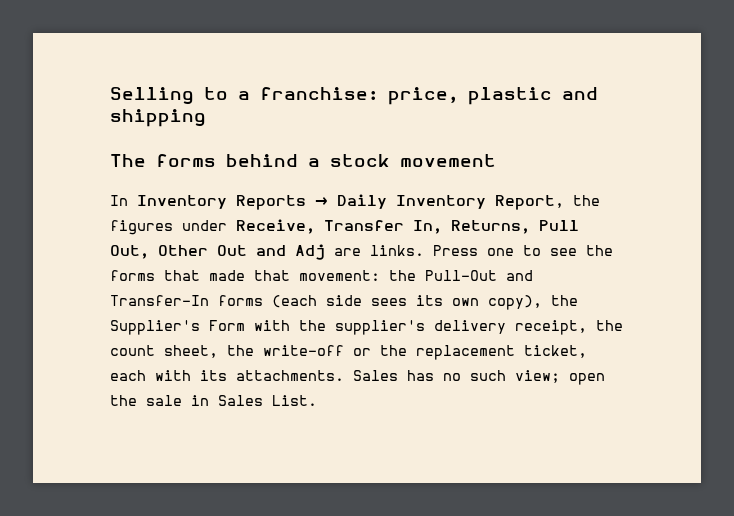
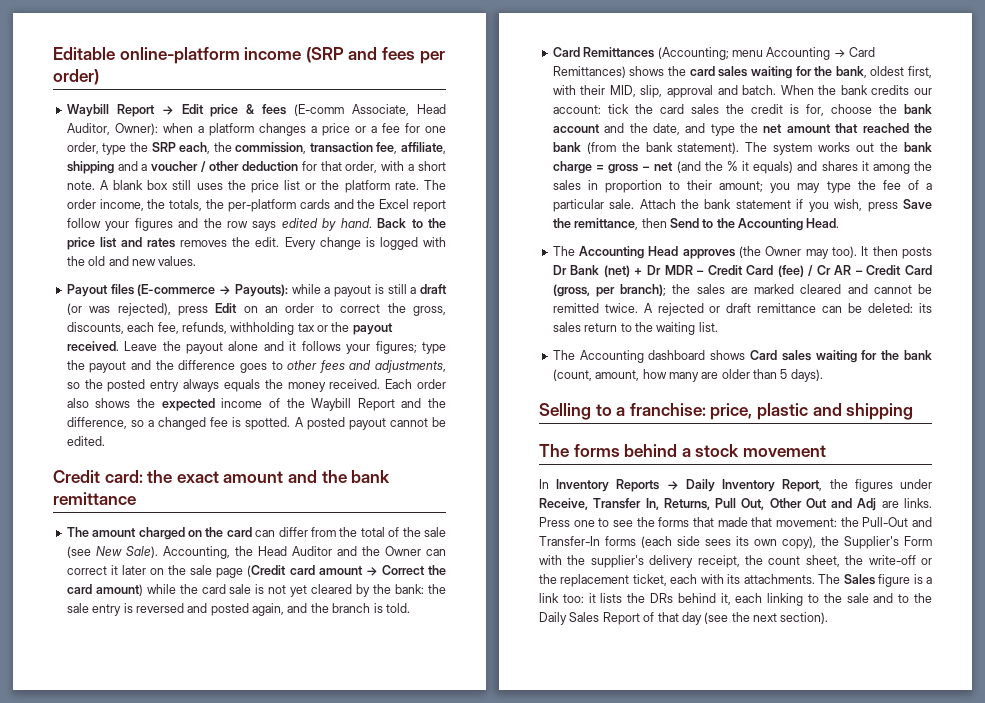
+ Editable online-platform income (SRP and fees per order)
+ Waybill Report → Edit price & fees (E-comm Associate, Head Auditor, Owner): when a platform changes a price or a fee for one order, type the SRP each, the commission, transaction fee, affiliate, shipping and a voucher / other deduction for that order, with a short note. A blank box still uses the price list or the platform rate. The order income, the totals, the per-platform cards and the Excel report follow your figures and the row says edited by hand. Back to the price list and rates removes the edit. Every change is logged with the old and new values.
+ Payout files (E-commerce → Payouts): while a payout is still a draft (or was rejected), press Edit on an order to correct the gross, discounts, each fee, refunds, withholding tax or the payout received. Leave the payout alone and it follows your figures; type the payout and the difference goes to other fees and adjustments, so the posted entry always equals the money received. Each order also shows the expected income of the Waybill Report and the difference, so a changed fee is spotted. A posted payout cannot be edited.
+ Credit card: the exact amount and the bank remittance
+ The amount charged on the card can differ from the total of the sale (see New Sale). Accounting, the Head Auditor and the Owner can correct it later on the sale page (Credit card amount → Correct the card amount) while the card sale is not yet cleared by the bank: the sale entry is reversed and posted again, and the branch is told.
+ Card Remittances (Accounting; menu Accounting → Card Remittances) shows the card sales waiting for the bank, oldest first, with their MID, slip, approval and batch. When the bank credits our account: tick the card sales the credit is for, choose the bank account and the date, and type the net amount that reached the bank (from the bank statement). The system works out the bank charge = gross − net (and the % it equals) and shares it among the sales in proportion to their amount; you may type the fee of a particular sale. Attach the bank statement if you wish, press Save the remittance, then Send to the Accounting Head.
+ The Accounting Head approves (the Owner may too). It then posts Dr Bank (net) + Dr MDR – Credit Card (fee) / Cr AR – Credit Card (gross, per branch); the sales are marked cleared and cannot be remitted twice. A rejected or draft remittance can be deleted: its sales return to the waiting list.
+ The Accounting dashboard shows Card sales waiting for the bank (count, amount, how many are older than 5 days).
- Sales has no such view; open the sale in Sales List.
+ The Sales figure is a link too: it lists the DRs behind it, each linking to the sale and to the Daily Sales Report of that day (see the next section).

